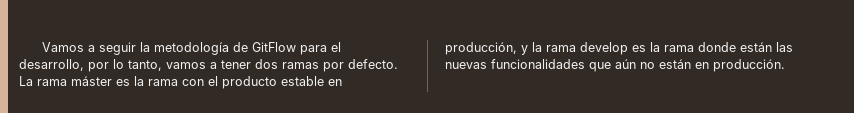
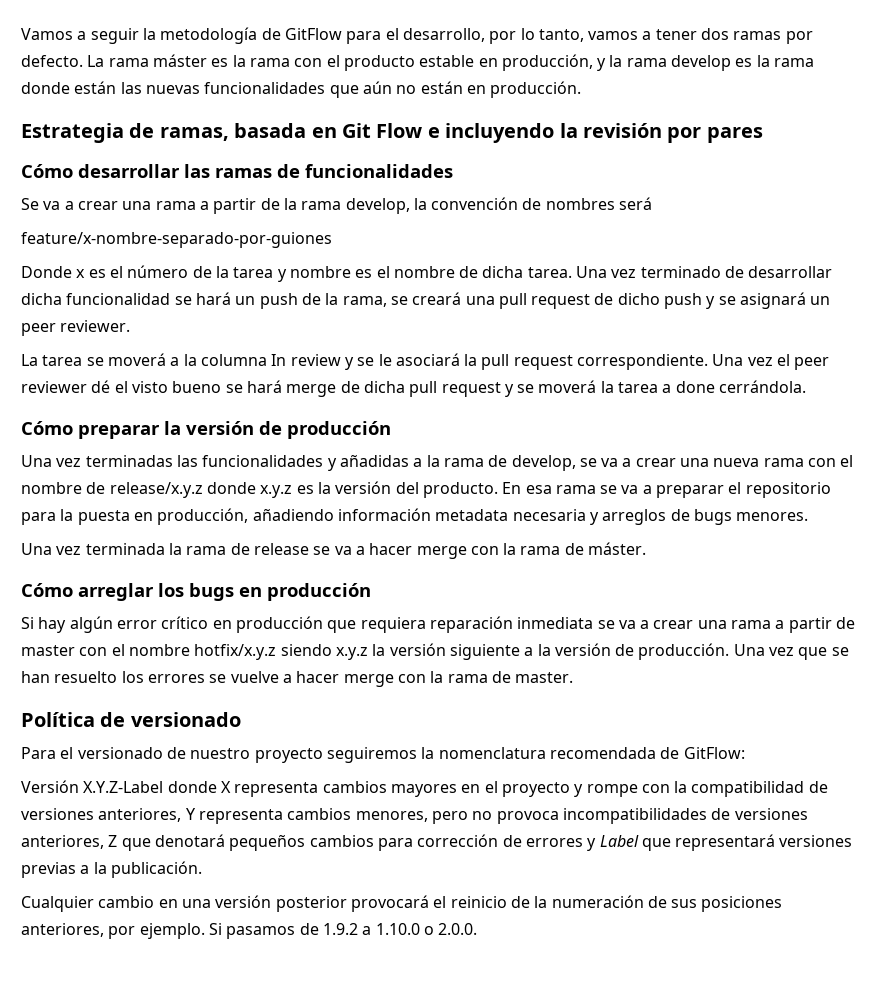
+ Estrategia de ramas, basada en Git Flow e incluyendo la revisión por pares
+ Cómo desarrollar las ramas de funcionalidades
+ Se va a crear una rama a partir de la rama develop, la convención de nombres será
+ feature/x-nombre-separado-por-guiones
+ Donde x es el número de la tarea y nombre es el nombre de dicha tarea. Una vez terminado de desarrollar dicha funcionalidad se hará un push de la rama, se creará una pull request de dicho push y se asignará un peer reviewer.
+ La tarea se moverá a la columna In review y se le asociará la pull request correspondiente. Una vez el peer reviewer dé el visto bueno se hará merge de dicha pull request y se moverá la tarea a done cerrándola.
+ Cómo preparar la versión de producción
+ Una vez terminadas las funcionalidades y añadidas a la rama de develop, se va a crear una nueva rama con el nombre de release/x.y.z donde x.y.z es la versión del producto. En esa rama se va a preparar el repositorio para la puesta en producción, añadiendo información metadata necesaria y arreglos de bugs menores.
+ Una vez terminada la rama de release se va a hacer merge con la rama de máster.
+ Cómo arreglar los bugs en producción
+ Si hay algún error crítico en producción que requiera reparación inmediata se va a crear una rama a partir de master con el nombre hotfix/x.y.z siendo x.y.z la versión siguiente a la versión de producción. Una vez que se han resuelto los errores se vuelve a hacer merge con la rama de master.
+ Política de versionado
+ Para el versionado de nuestro proyecto seguiremos la nomenclatura recomendada de GitFlow:
+ Versión X.Y.Z-Label donde X representa cambios mayores en el proyecto y rompe con la compatibilidad de versiones anteriores, Y representa cambios menores, pero no provoca incompatibilidades de versiones anteriores, Z que denotará pequeños cambios para corrección de errores y Label que representará versiones previas a la publicación.
+ Cualquier cambio en una versión posterior provocará el reinicio de la numeración de sus posiciones anteriores, por ejemplo. Si pasamos de 1.9.2 a 1.10.0 o 2.0.0.

